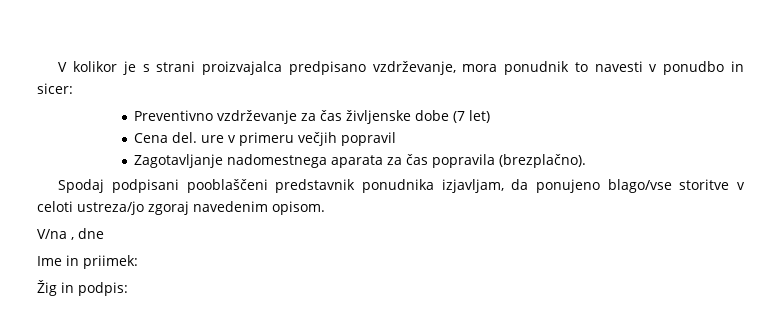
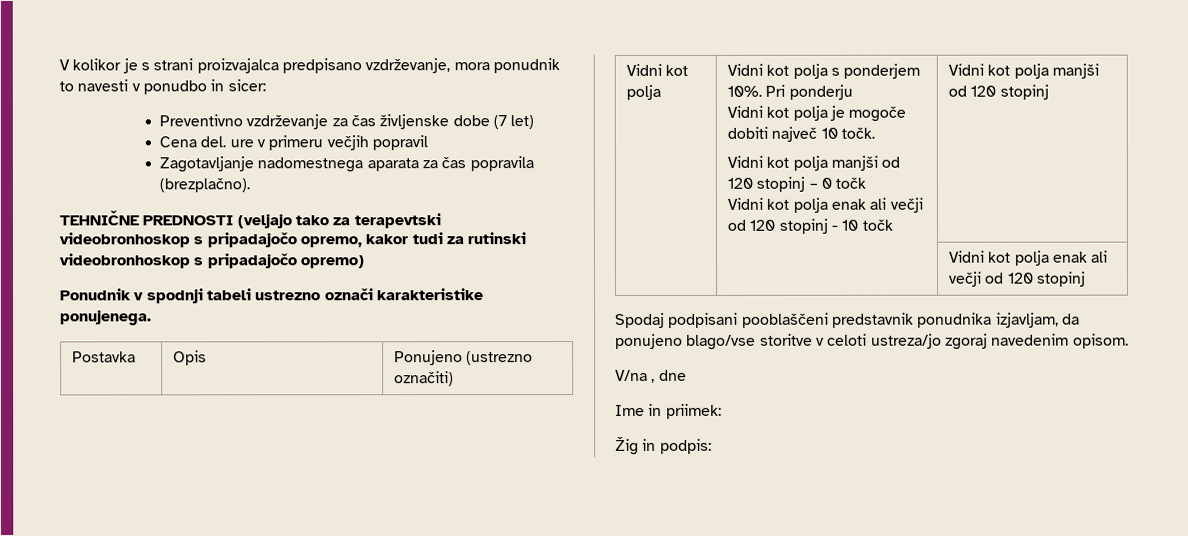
+ TEHNIČNE PREDNOSTI (veljajo tako za terapevtski videobronhoskop s pripadajočo opremo, kakor tudi za rutinski videobronhoskop s pripadajočo opremo)
+ Ponudnik v spodnji tabeli ustrezno označi karakteristike ponujenega.
+ Postavka | Opis | Ponujeno (ustrezno označiti)
+ Vidni kot polja | Vidni kot polja s ponderjem 10%. Pri ponderju
+ Vidni kot polja je mogoče dobiti največ 10 točk.
+ Vidni kot polja manjši od 120 stopinj – 0 točk
+ Vidni kot polja enak ali večji od 120 stopinj - 10 točk | Vidni kot polja manjši od 120 stopinj
+ | | Vidni kot polja enak ali večji od 120 stopinj

